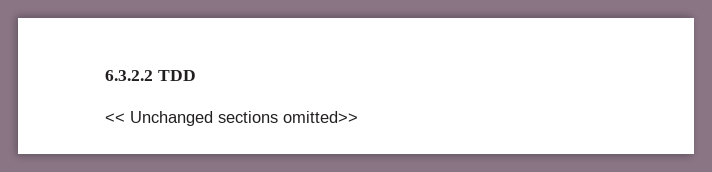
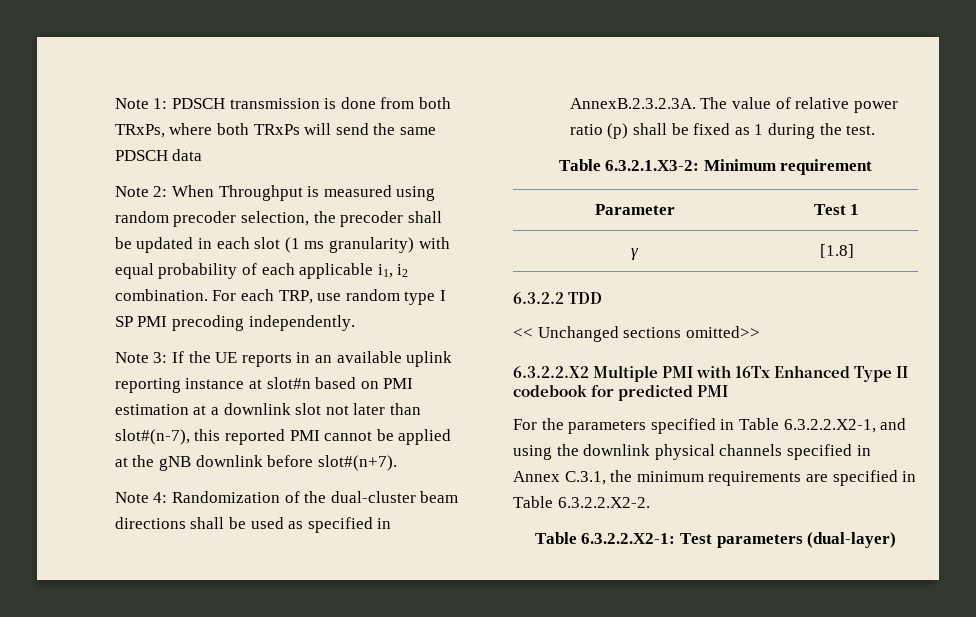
+ Note 1: PDSCH transmission is done from both TRxPs, where both TRxPs will send the same PDSCH data
+ Note 2: When Throughput is measured using random precoder selection, the precoder shall be updated in each slot (1 ms granularity) with equal probability of each applicable i1, i2 combination. For each TRP, use random type I SP PMI precoding independently.
+ Note 3: If the UE reports in an available uplink reporting instance at slot#n based on PMI estimation at a downlink slot not later than slot#(n-7), this reported PMI cannot be applied at the gNB downlink before slot#(n+7).
+ Note 4: Randomization of the dual-cluster beam directions shall be used as specified in AnnexB.2.3.2.3A. The value of relative power ratio (p) shall be fixed as 1 during the test.
+ Table 6.3.2.1.X3-2: Minimum requirement
+ Parameter | Test 1
+ γ | [1.8]
+ 6.3.2.2.X2 Multiple PMI with 16Tx Enhanced Type II codebook for predicted PMI
+ For the parameters specified in Table 6.3.2.2.X2-1, and using the downlink physical channels specified in Annex C.3.1, the minimum requirements are specified in Table 6.3.2.2.X2-2.
+ Table 6.3.2.2.X2-1: Test parameters (dual-layer)

